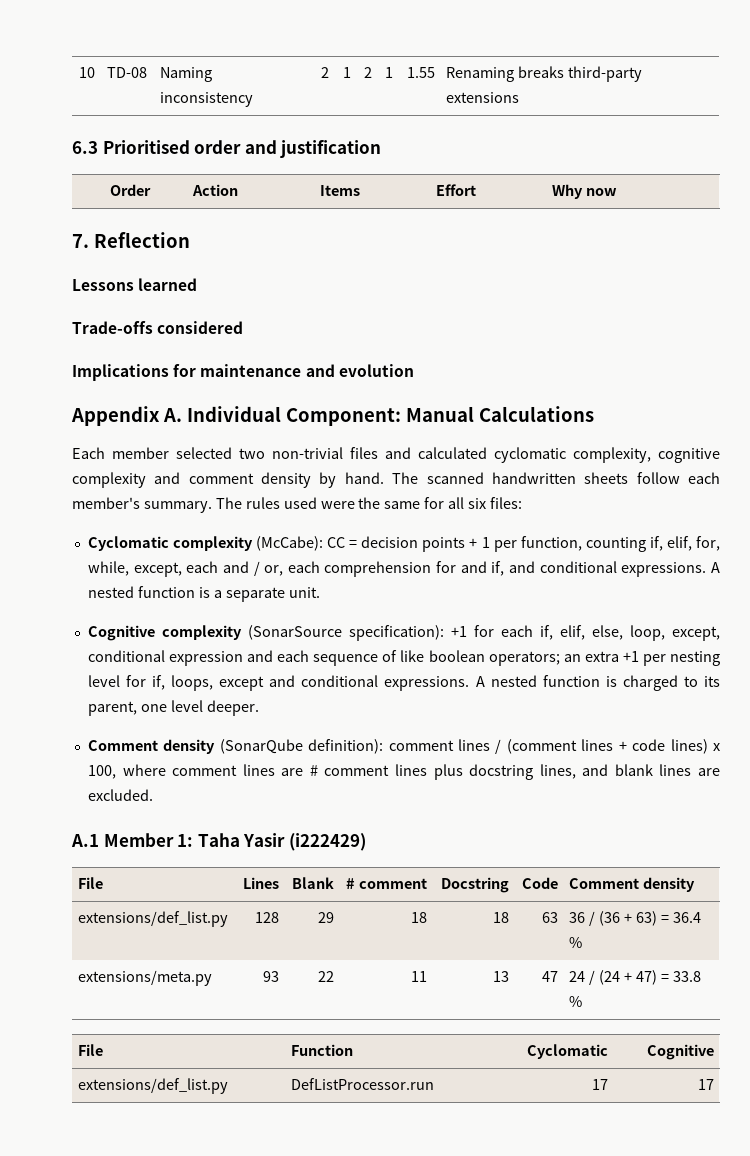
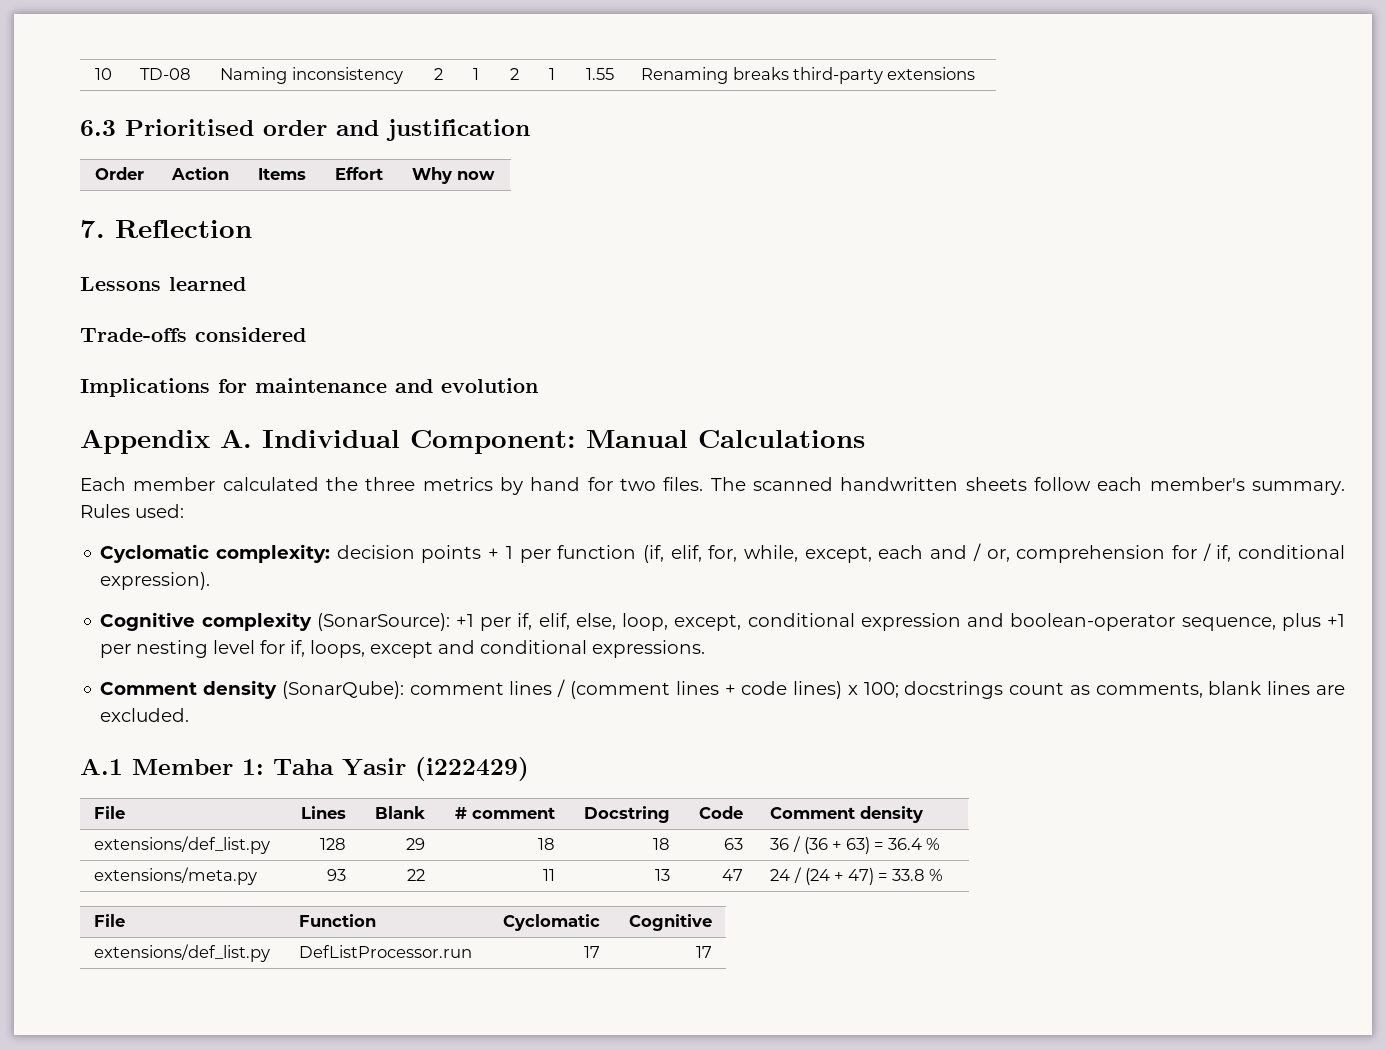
- Each member selected two non-trivial files and calculated cyclomatic complexity, cognitive complexity and comment density by hand.
+ Each member calculated the three metrics by hand for two files.
- The rules used were the same for all six files:
- Cyclomatic complexity (McCabe): CC = decision points + 1 per function, counting if, elif, for, while, except, each and / or, each comprehension for and if, and conditional expressions. A nested function is a separate unit.
- Cognitive complexity (SonarSource specification): +1 for each if, elif, else, loop, except, conditional expression and each sequence of like boolean operators; an extra +1 per nesting level for if, loops, except and conditional expressions. A nested function is charged to its parent, one level deeper.
- Comment density (SonarQube definition): comment lines / (comment lines + code lines) x 100, where comment lines are # comment lines plus docstring lines, and blank lines are excluded.
+ Rules used:
+ Cyclomatic complexity: decision points + 1 per function (if, elif, for, while, except, each and / or, comprehension for / if, conditional expression).
+ Cognitive complexity (SonarSource): +1 per if, elif, else, loop, except, conditional expression and boolean-operator sequence, plus +1 per nesting level for if, loops, except and conditional expressions.
+ Comment density (SonarQube): comment lines / (comment lines + code lines) x 100; docstrings count as comments, blank lines are excluded.

